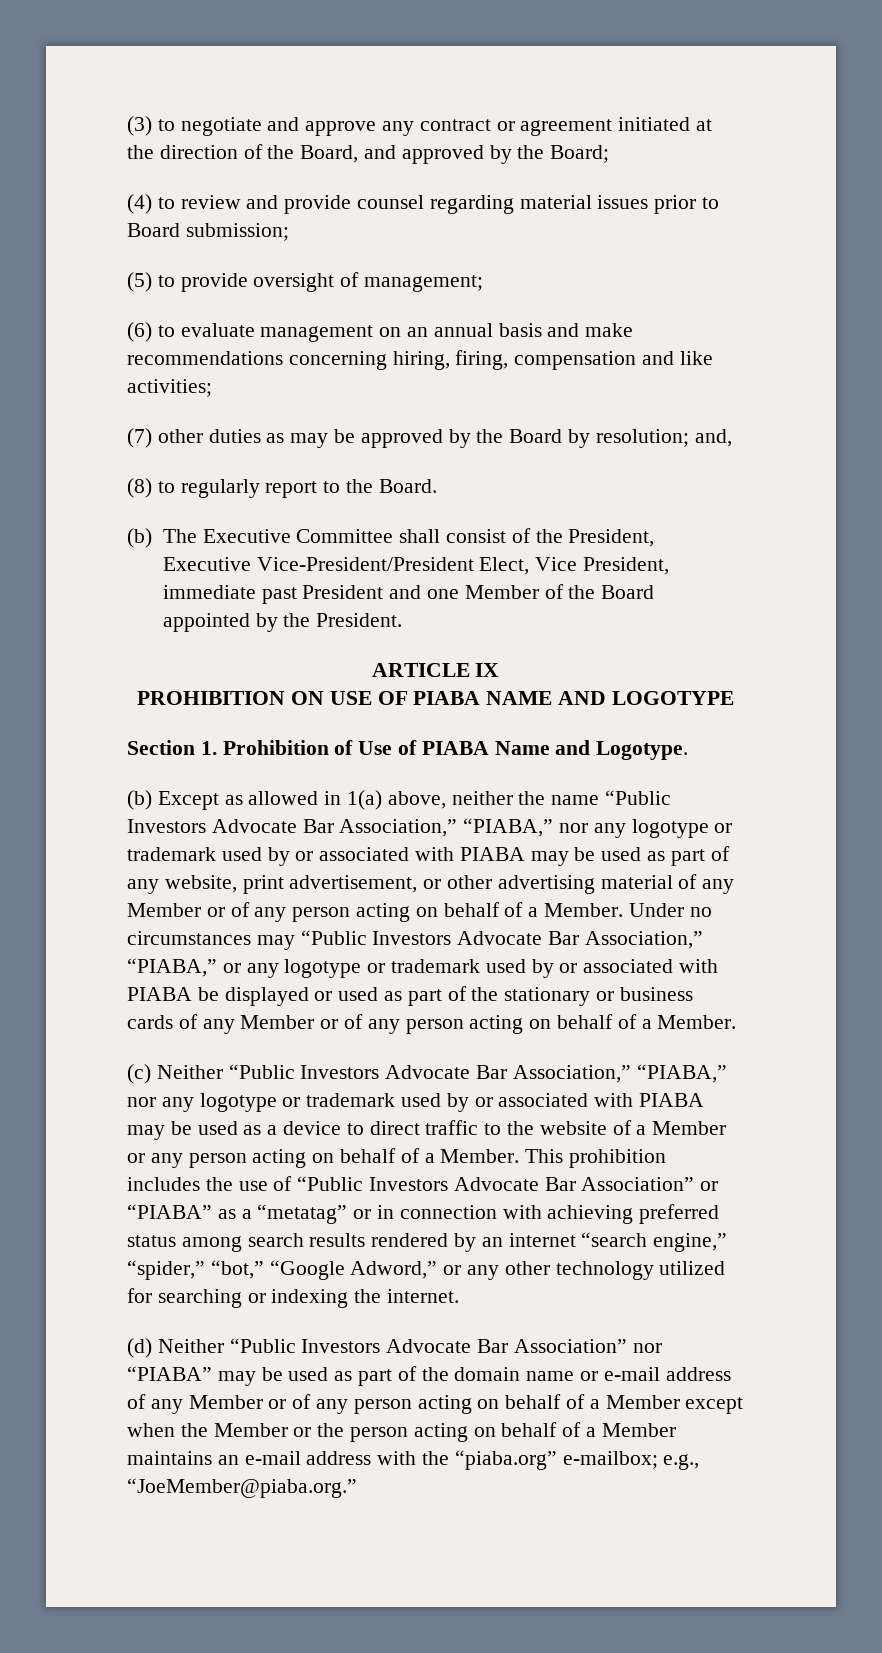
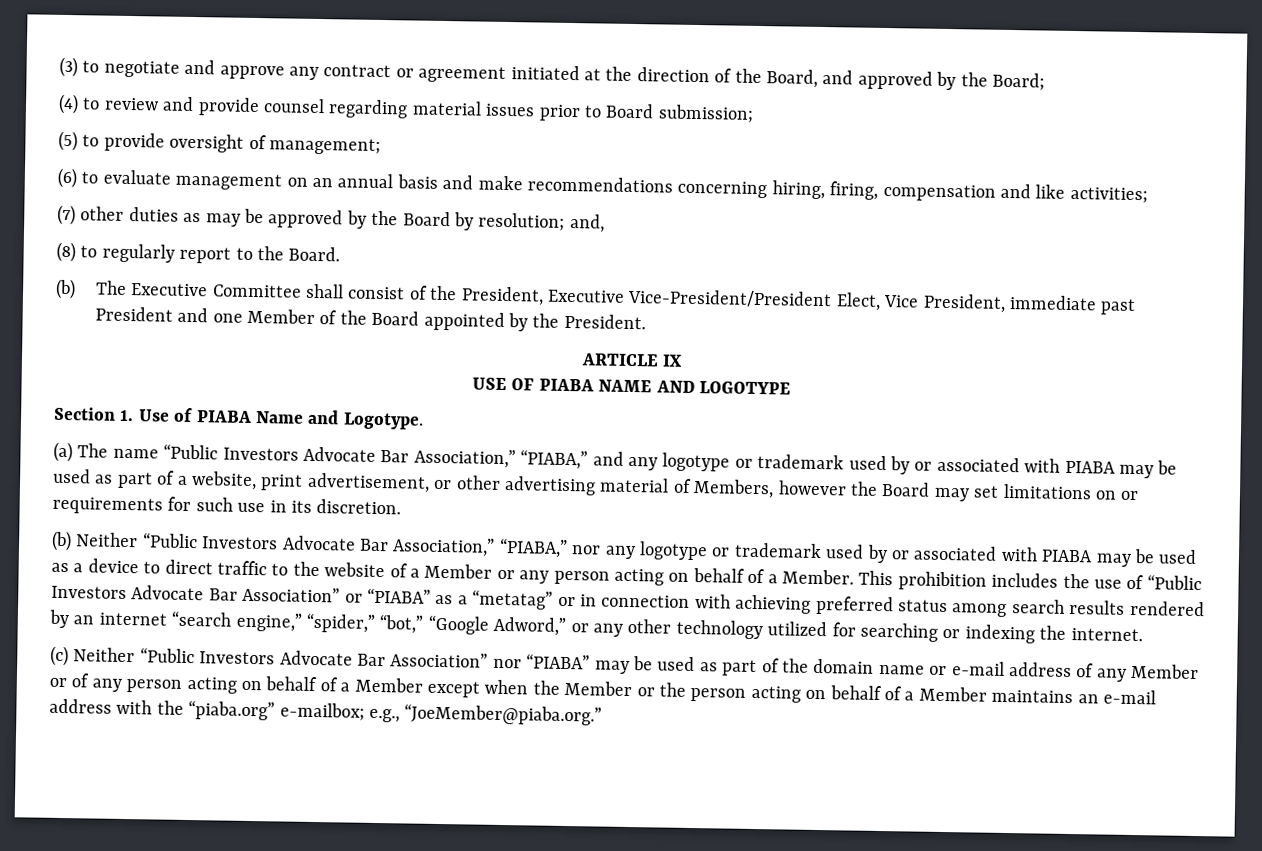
- PROHIBITION ON USE OF PIABA NAME AND LOGOTYPE
+ USE OF PIABA NAME AND LOGOTYPE
- Section 1. Prohibition of Use of PIABA Name and Logotype.
+ Section 1. Use of PIABA Name and Logotype.
- (b) Except as allowed in 1(a) above, neither the name “Public Investors Advocate Bar Association,” “PIABA,” nor any logotype or trademark used by or associated with PIABA may be used as part of any website, print advertisement, or other advertising material of any Member or of any person acting on behalf of a Member. Under no circumstances may “Public Investors Advocate Bar Association,” “PIABA,” or any logotype or trademark used by or associated with PIABA be displayed or used as part of the stationary or business cards of any Member or of any person acting on behalf of a Member.
- (c) Neither “Public Investors Advocate Bar Association,” “PIABA,” nor any logotype or trademark used by or associated with PIABA may be used as a device to direct traffic to the website of a Member or any person acting on behalf of a Member.
+ (a) The name “Public Investors Advocate Bar Association,” “PIABA,” and any logotype or trademark used by or associated with PIABA may be used as part of a website, print advertisement, or other advertising material of Members, however the Board may set limitations on or requirements for such use in its discretion.
+ (b) Neither “Public Investors Advocate Bar Association,” “PIABA,” nor any logotype or trademark used by or associated with PIABA may be used as a device to direct traffic to the website of a Member or any person acting on behalf of a Member.
- (d) Neither “Public Investors Advocate Bar Association” nor “PIABA” may be used as part of the domain name or e-mail address of any Member or of any person acting on behalf of a Member except when the Member or the person acting on behalf of a Member maintains an e-mail address with the “piaba.org” e-mailbox; e.g., “JoeMember@piaba.org.”
+ (c) Neither “Public Investors Advocate Bar Association” nor “PIABA” may be used as part of the domain name or e-mail address of any Member or of any person acting on behalf of a Member except when the Member or the person acting on behalf of a Member maintains an e-mail address with the “piaba.org” e-mailbox; e.g., “JoeMember@piaba.org.”

